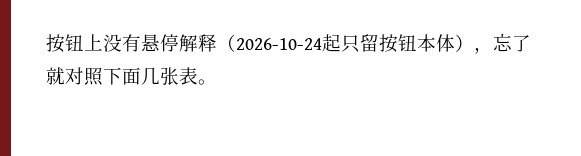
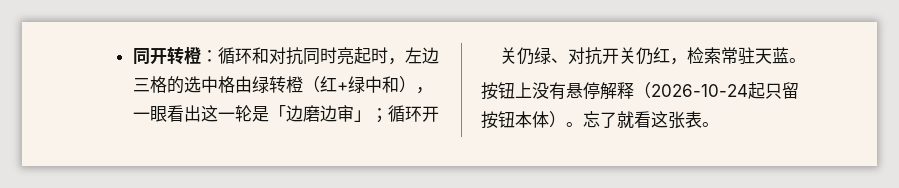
+ 同开转橙：循环和对抗同时亮起时，左边三格的选中格由绿转橙（红+绿中和），一眼看出这一轮是「边磨边审」；循环开关仍绿、对抗开关仍红，检索常驻天蓝。
- 按钮上没有悬停解释（2026-10-24起只留按钮本体），忘了就对照下面几张表。
+ 按钮上没有悬停解释（2026-10-24起只留按钮本体）。忘了就看这张表。

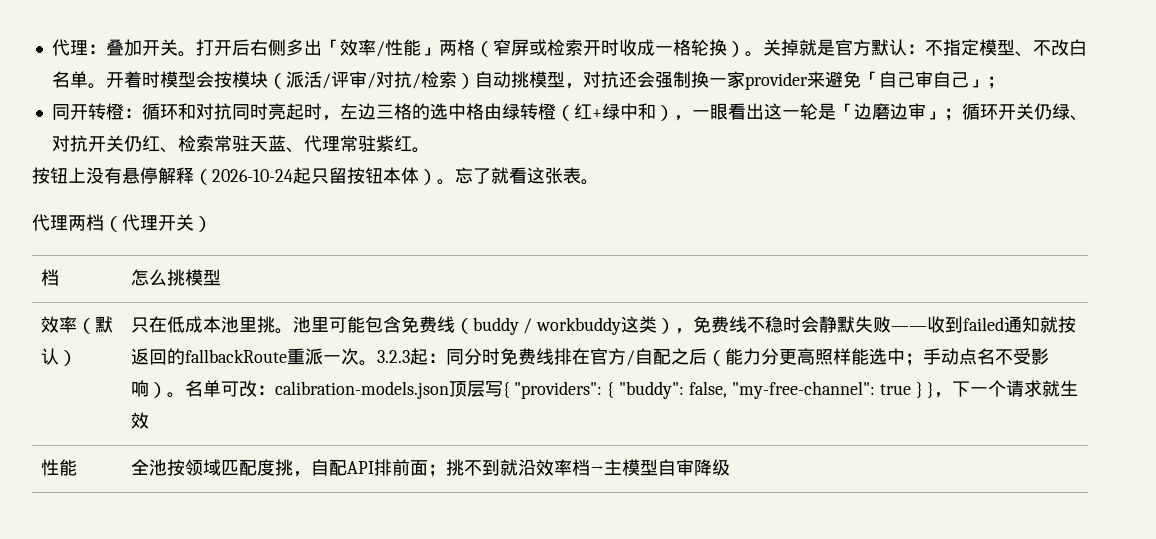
+ 代理：叠加开关。打开后右侧多出「效率/性能」两格（窄屏或检索开时收成一格轮换）。关掉就是官方默认：不指定模型、不改白名单。开着时模型会按模块（派活/评审/对抗/检索）自动挑模型，对抗还会强制换一家provider来避免「自己审自己」；
- 同开转橙：循环和对抗同时亮起时，左边三格的选中格由绿转橙（红+绿中和），一眼看出这一轮是「边磨边审」；循环开关仍绿、对抗开关仍红，检索常驻天蓝。
+ 同开转橙：循环和对抗同时亮起时，左边三格的选中格由绿转橙（红+绿中和），一眼看出这一轮是「边磨边审」；循环开关仍绿、对抗开关仍红、检索常驻天蓝、代理常驻紫红。
+ 代理两档（代理开关）
+ 档 | 怎么挑模型
+ 效率（默认） | 只在低成本池里挑。池里可能包含免费线（buddy / workbuddy这类），免费线不稳时会静默失败——收到failed通知就按返回的fallbackRoute重派一次。3.2.3起：同分时免费线排在官方/自配之后（能力分更高照样能选中；手动点名不受影响）。名单可改：calibration-models.json顶层写{ "providers": { "buddy": false, "my-free-channel": true } }，下一个请求就生效
+ 性能 | 全池按领域匹配度挑，自配API排前面；挑不到就沿效率档→主模型自审降级

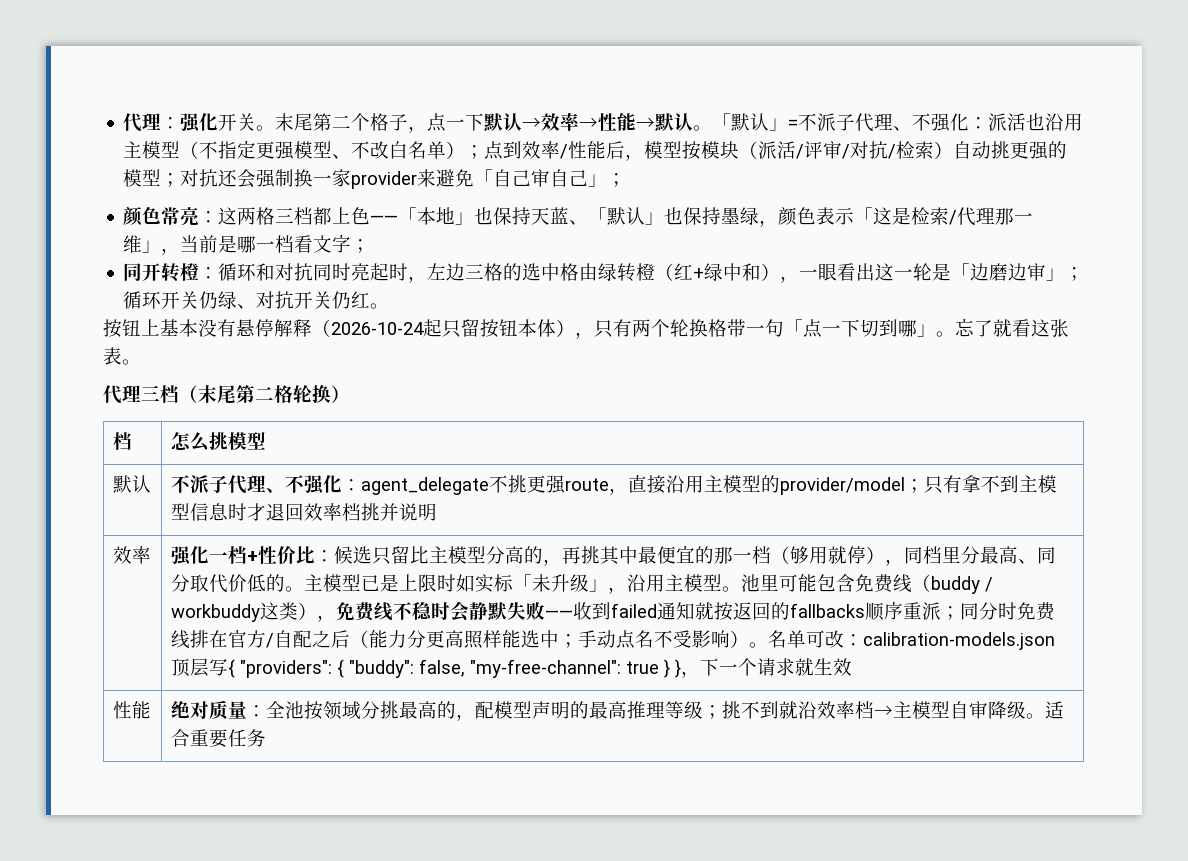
- 代理：叠加开关。打开后右侧多出「效率/性能」两格（窄屏或检索开时收成一格轮换）。关掉就是官方默认：不指定模型、不改白名单。开着时模型会按模块（派活/评审/对抗/检索）自动挑模型，对抗还会强制换一家provider来避免「自己审自己」；
+ 代理：强化开关。末尾第二个格子，点一下默认→效率→性能→默认。「默认」=不派子代理、不强化：派活也沿用主模型（不指定更强模型、不改白名单）；点到效率/性能后，模型按模块（派活/评审/对抗/检索）自动挑更强的模型；对抗还会强制换一家provider来避免「自己审自己」；
+ 颜色常亮：这两格三档都上色——「本地」也保持天蓝、「默认」也保持墨绿，颜色表示「这是检索/代理那一维」，当前是哪一档看文字；
- 同开转橙：循环和对抗同时亮起时，左边三格的选中格由绿转橙（红+绿中和），一眼看出这一轮是「边磨边审」；循环开关仍绿、对抗开关仍红、检索常驻天蓝、代理常驻紫红。
+ 同开转橙：循环和对抗同时亮起时，左边三格的选中格由绿转橙（红+绿中和），一眼看出这一轮是「边磨边审」；循环开关仍绿、对抗开关仍红。
- 按钮上没有悬停解释（2026-10-24起只留按钮本体）。
+ 按钮上基本没有悬停解释（2026-10-24起只留按钮本体），只有两个轮换格带一句「点一下切到哪」。
- 代理两档（代理开关）
+ 代理三档（末尾第二格轮换）
- 效率（默认） | 只在低成本池里挑。
+ 默认 | 不派子代理、不强化：agent_delegate不挑更强route，直接沿用主模型的provider/model；只有拿不到主模型信息时才退回效率档挑并说明
+ 效率 | 强化一档+性价比：候选只留比主模型分高的，再挑其中最便宜的那一档（够用就停），同档里分最高、同分取代价低的。主模型已是上限时如实标「未升级」，沿用主模型。
- 池里可能包含免费线（buddy / workbuddy这类），免费线不稳时会静默失败——收到failed通知就按返回的fallbackRoute重派一次。3.2.3起：同分时免费线排在官方/自配之后（能力分更高照样能选中；手动点名不受影响）。
+ 池里可能包含免费线（buddy / workbuddy这类），免费线不稳时会静默失败——收到failed通知就按返回的fallbacks顺序重派；同分时免费线排在官方/自配之后（能力分更高照样能选中；手动点名不受影响）。
- 性能 | 全池按领域匹配度挑，自配API排前面；挑不到就沿效率档→主模型自审降级
+ 性能 | 绝对质量：全池按领域分挑最高的，配模型声明的最高推理等级；挑不到就沿效率档→主模型自审降级。适合重要任务

